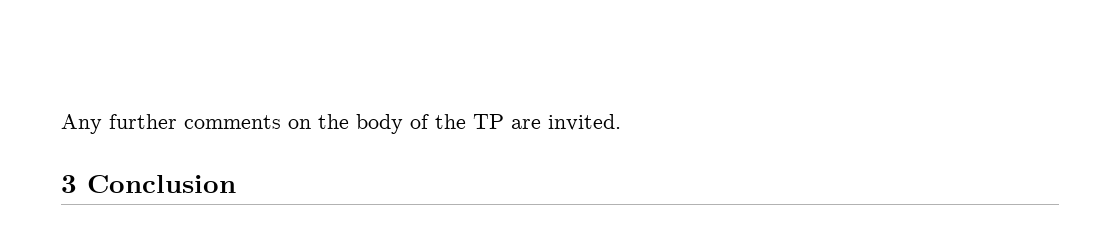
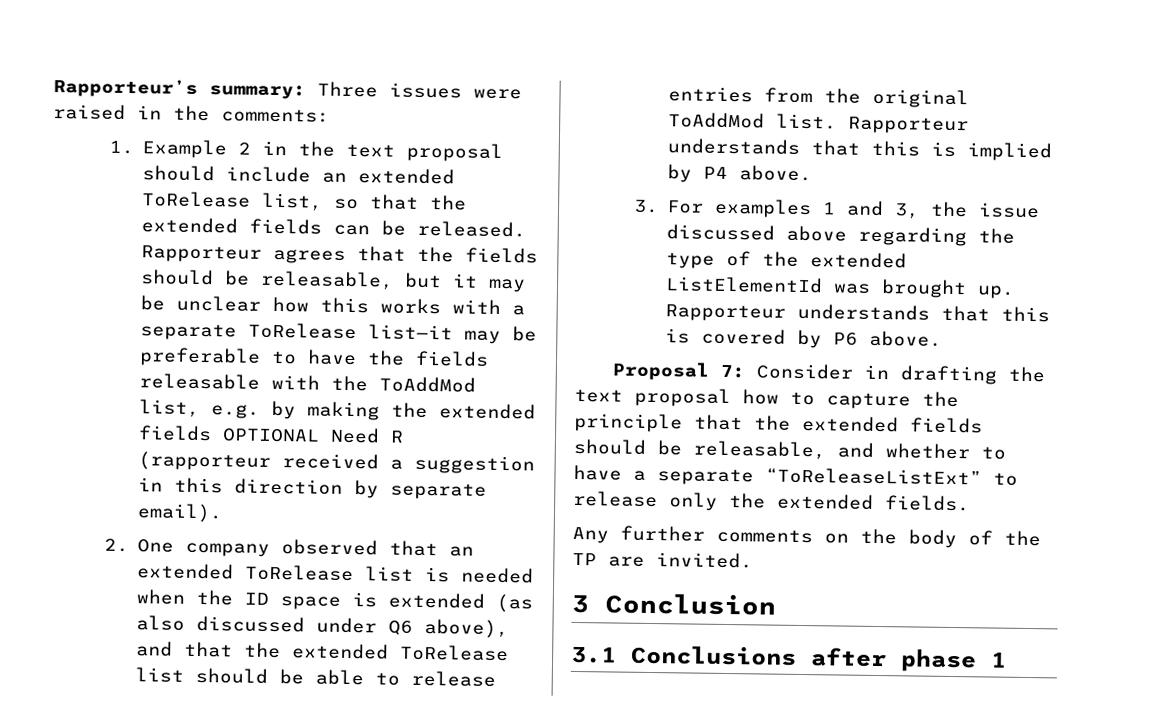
+ Rapporteur’s summary: Three issues were raised in the comments:
+ 1. Example 2 in the text proposal should include an extended ToRelease list, so that the extended fields can be released. Rapporteur agrees that the fields should be releasable, but it may be unclear how this works with a separate ToRelease list—it may be preferable to have the fields releasable with the ToAddMod list, e.g. by making the extended fields OPTIONAL Need R (rapporteur received a suggestion in this direction by separate email).
+ 2. One company observed that an extended ToRelease list is needed when the ID space is extended (as also discussed under Q6 above), and that the extended ToRelease list should be able to release entries from the original ToAddMod list. Rapporteur understands that this is implied by P4 above.
+ 3. For examples 1 and 3, the issue discussed above regarding the type of the extended ListElementId was brought up. Rapporteur understands that this is covered by P6 above.
+ Proposal 7: Consider in drafting the text proposal how to capture the principle that the extended fields should be releasable, and whether to have a separate “ToReleaseListExt” to release only the extended fields.
+ 3.1 Conclusions after phase 1

